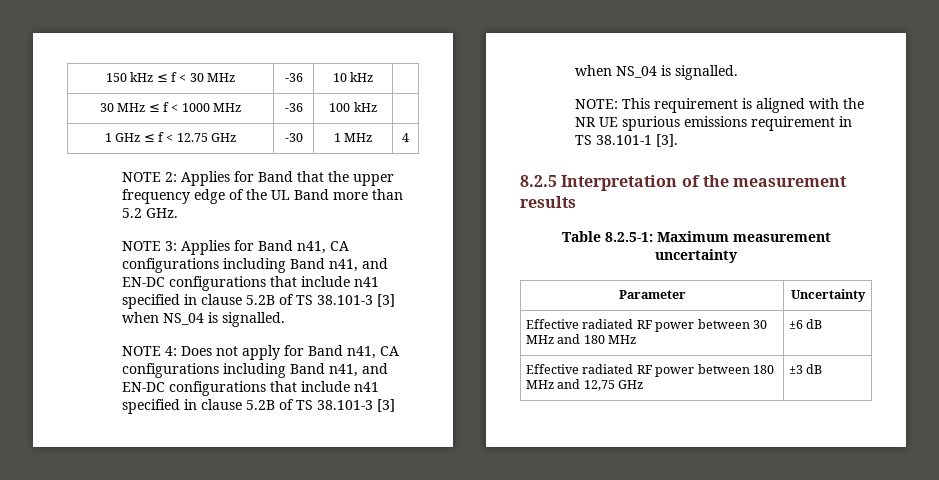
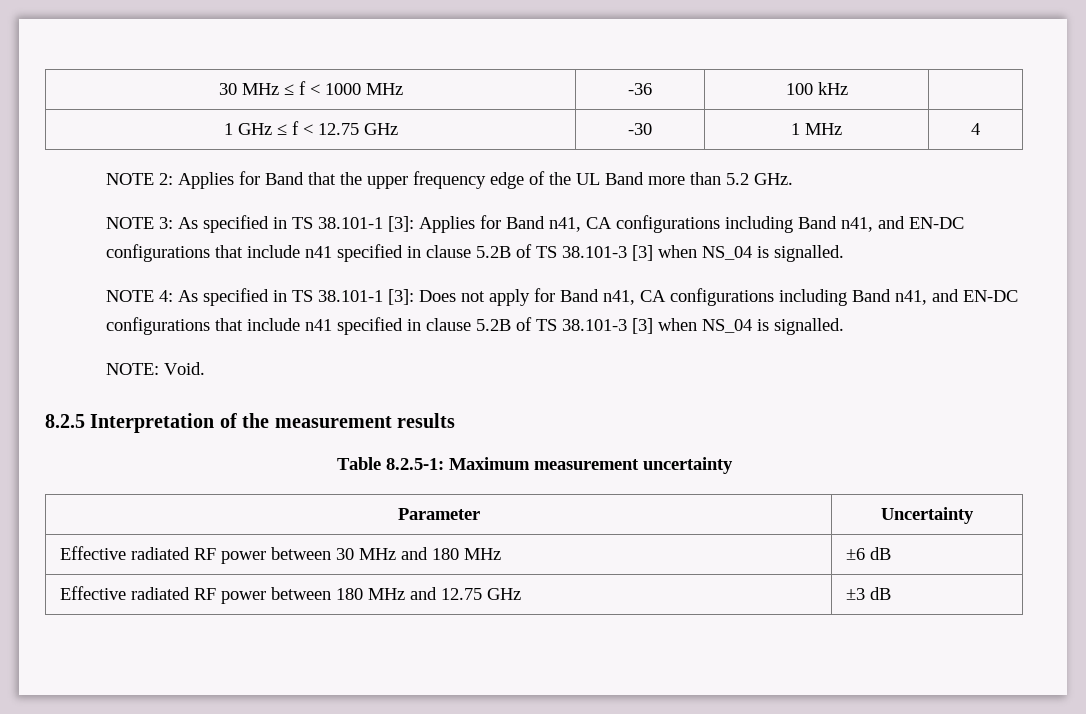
- 150 kHz ≤ f < 30 MHz | -36 | 10 kHz |
- NOTE 3: Applies for Band n41, CA configurations including Band n41, and EN-DC configurations that include n41 specified in clause 5.2B of TS 38.101-3 [3] when NS_04 is signalled.
+ NOTE 3: As specified in TS 38.101-1 [3]: Applies for Band n41, CA configurations including Band n41, and EN-DC configurations that include n41 specified in clause 5.2B of TS 38.101-3 [3] when NS_04 is signalled.
- NOTE 4: Does not apply for Band n41, CA configurations including Band n41, and EN-DC configurations that include n41 specified in clause 5.2B of TS 38.101-3 [3] when NS_04 is signalled.
+ NOTE 4: As specified in TS 38.101-1 [3]: Does not apply for Band n41, CA configurations including Band n41, and EN-DC configurations that include n41 specified in clause 5.2B of TS 38.101-3 [3] when NS_04 is signalled.
- NOTE: This requirement is aligned with the NR UE spurious emissions requirement in TS 38.101-1 [3].
+ NOTE: Void.
- Effective radiated RF power between 180 MHz and 12,75 GHz | ±3 dB
+ Effective radiated RF power between 180 MHz and 12.75 GHz | ±3 dB

